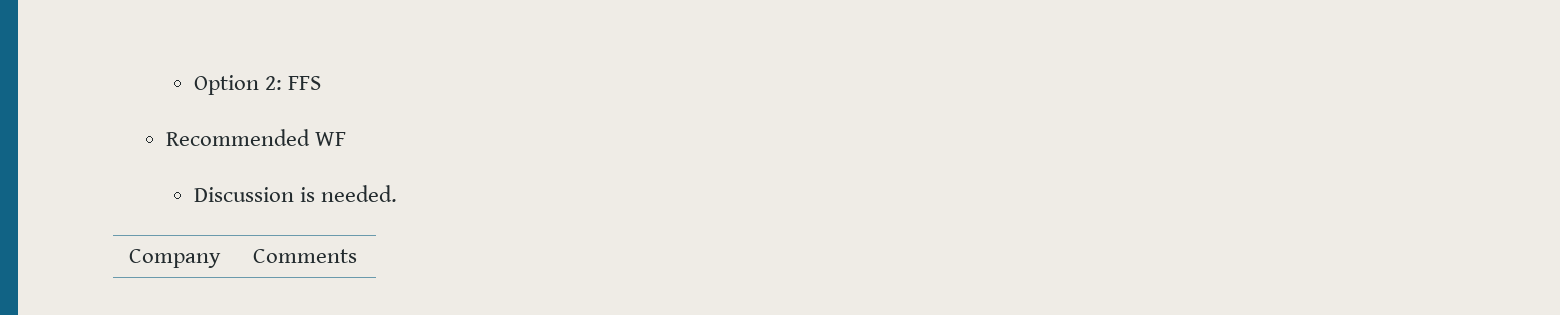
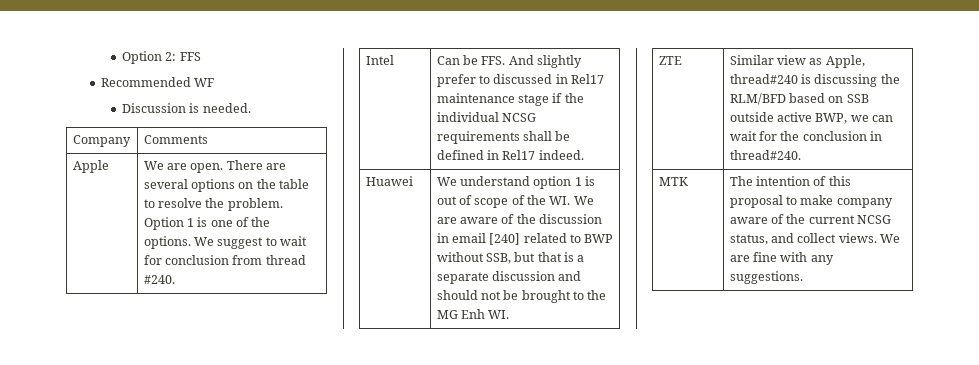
+ Apple | We are open. There are several options on the table to resolve the problem. Option 1 is one of the options. We suggest to wait for conclusion from thread #240.
+ Intel | Can be FFS. And slightly prefer to discussed in Rel17 maintenance stage if the individual NCSG requirements shall be defined in Rel17 indeed.
+ Huawei | We understand option 1 is out of scope of the WI. We are aware of the discussion in email [240] related to BWP without SSB, but that is a separate discussion and should not be brought to the MG Enh WI.
+ ZTE | Similar view as Apple, thread#240 is discussing the RLM/BFD based on SSB outside active BWP, we can wait for the conclusion in thread#240.
+ MTK | The intention of this proposal to make company aware of the current NCSG status, and collect views. We are fine with any suggestions.

